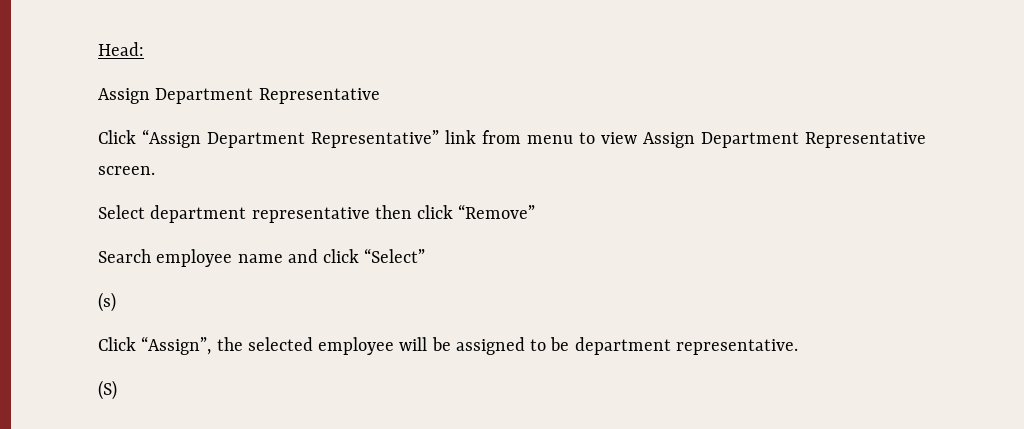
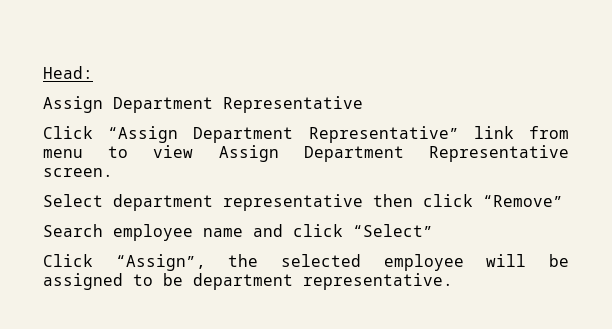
- (s)
- (S)

